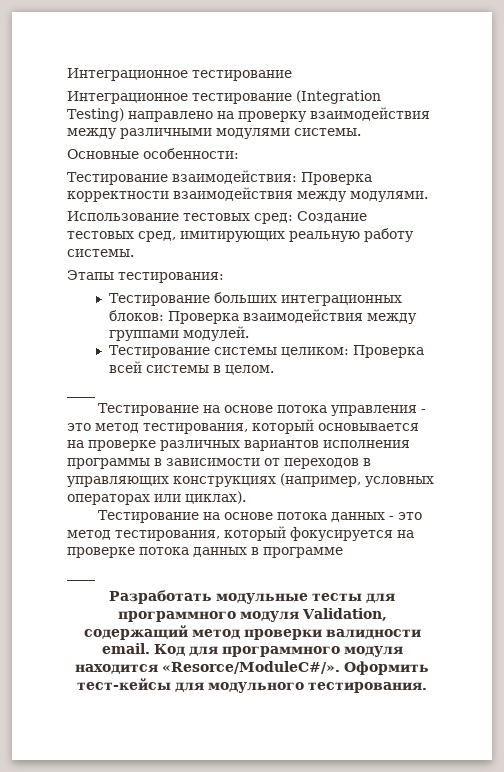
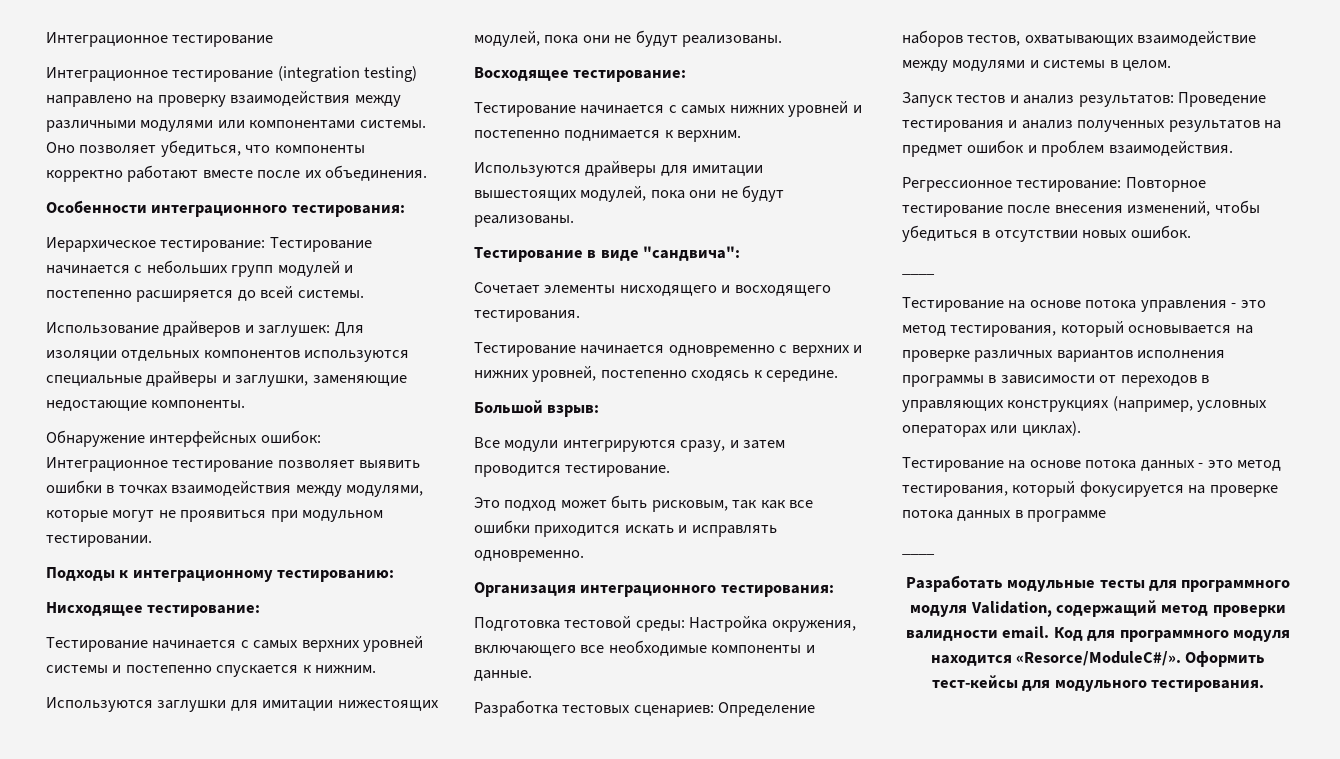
- Интеграционное тестирование (Integration Testing) направлено на проверку взаимодействия между различными модулями системы.
- Основные особенности:
- Тестирование взаимодействия: Проверка корректности взаимодействия между модулями.
- Использование тестовых сред: Создание тестовых сред, имитирующих реальную работу системы.
- Этапы тестирования:
- Тестирование больших интеграционных блоков: Проверка взаимодействия между группами модулей.
- Тестирование системы целиком: Проверка всей системы в целом.
+ Интеграционное тестирование (integration testing) направлено на проверку взаимодействия между различными модулями или компонентами системы. Оно позволяет убедиться, что компоненты корректно работают вместе после их объединения.
+ Особенности интеграционного тестирования:
+ Иерархическое тестирование: Тестирование начинается с небольших групп модулей и постепенно расширяется до всей системы.
+ Использование драйверов и заглушек: Для изоляции отдельных компонентов используются специальные драйверы и заглушки, заменяющие недостающие компоненты.
+ Обнаружение интерфейсных ошибок: Интеграционное тестирование позволяет выявить ошибки в точках взаимодействия между модулями, которые могут не проявиться при модульном тестировании.
+ Подходы к интеграционному тестированию:
+ Нисходящее тестирование:
+ Тестирование начинается с самых верхних уровней системы и постепенно спускается к нижним.
+ Используются заглушки для имитации нижестоящих модулей, пока они не будут реализованы.
+ Восходящее тестирование:
+ Тестирование начинается с самых нижних уровней и постепенно поднимается к верхним.
+ Используются драйверы для имитации вышестоящих модулей, пока они не будут реализованы.
+ Тестирование в виде "сандвича":
+ Сочетает элементы нисходящего и восходящего тестирования.
+ Тестирование начинается одновременно с верхних и нижних уровней, постепенно сходясь к середине.
+ Большой взрыв:
+ Все модули интегрируются сразу, и затем проводится тестирование.
+ Это подход может быть рисковым, так как все ошибки приходится искать и исправлять одновременно.
+ Организация интеграционного тестирования:
+ Подготовка тестовой среды: Настройка окружения, включающего все необходимые компоненты и данные.
+ Разработка тестовых сценариев: Определение наборов тестов, охватывающих взаимодействие между модулями и системы в целом.
+ Запуск тестов и анализ результатов: Проведение тестирования и анализ полученных результатов на предмет ошибок и проблем взаимодействия.
+ Регрессионное тестирование: Повторное тестирование после внесения изменений, чтобы убедиться в отсутствии новых ошибок.

